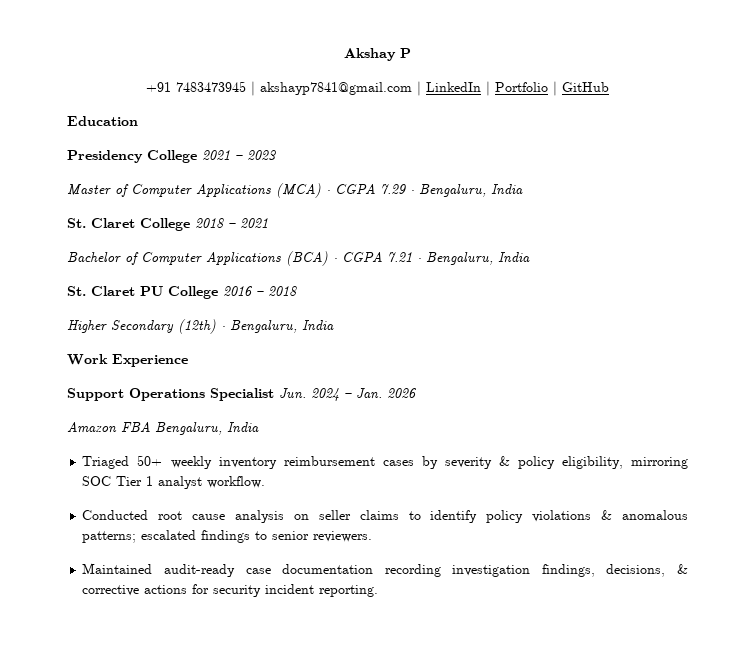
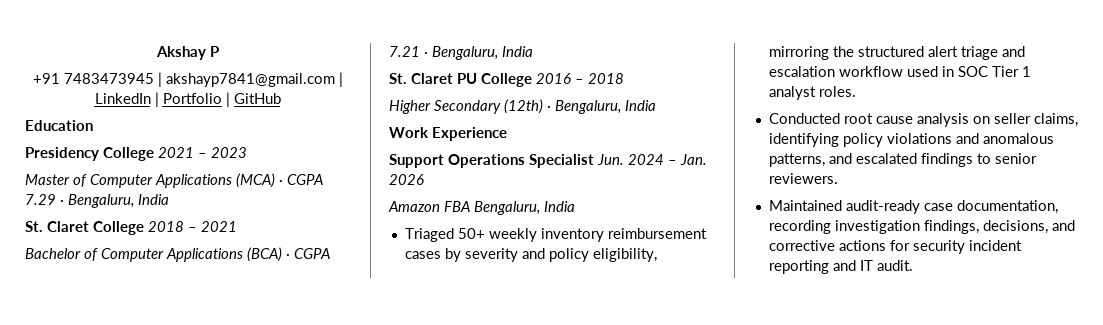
- Triaged 50+ weekly inventory reimbursement cases by severity & policy eligibility, mirroring SOC Tier 1 analyst workflow.
+ Triaged 50+ weekly inventory reimbursement cases by severity and policy eligibility, mirroring the structured alert triage and escalation workflow used in SOC Tier 1 analyst roles.
- Conducted root cause analysis on seller claims to identify policy violations & anomalous patterns; escalated findings to senior reviewers.
+ Conducted root cause analysis on seller claims, identifying policy violations and anomalous patterns, and escalated findings to senior reviewers.
- Maintained audit-ready case documentation recording investigation findings, decisions, & corrective actions for security incident reporting.
+ Maintained audit-ready case documentation, recording investigation findings, decisions, and corrective actions for security incident reporting and IT audit.

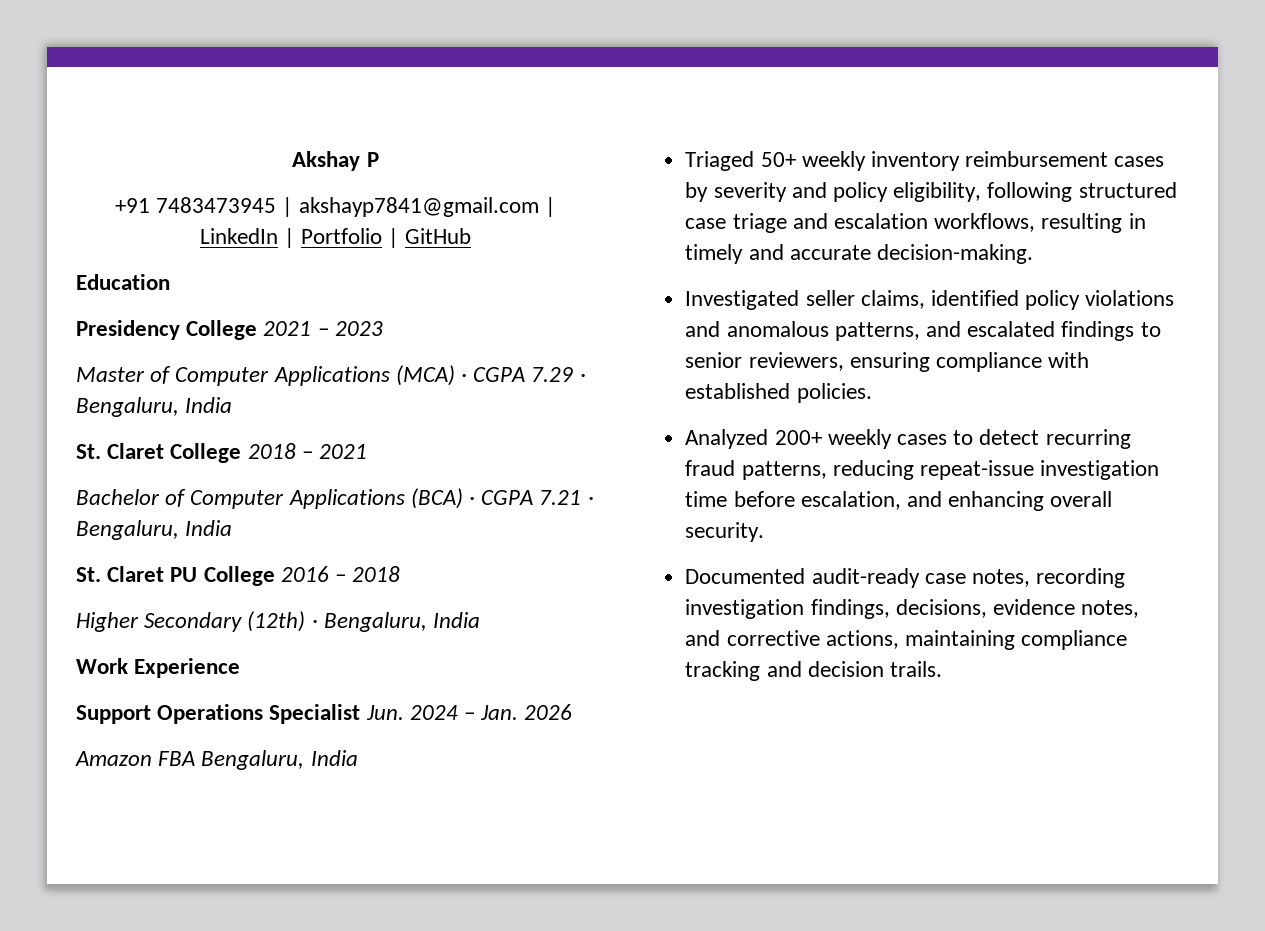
- Triaged 50+ weekly inventory reimbursement cases by severity and policy eligibility, mirroring the structured alert triage and escalation workflow used in SOC Tier 1 analyst roles.
- Conducted root cause analysis on seller claims, identifying policy violations and anomalous patterns, and escalated findings to senior reviewers.
- Maintained audit-ready case documentation, recording investigation findings, decisions, and corrective actions for security incident reporting and IT audit.
+ Triaged 50+ weekly inventory reimbursement cases by severity and policy eligibility, following structured case triage and escalation workflows, resulting in timely and accurate decision-making.
+ Investigated seller claims, identified policy violations and anomalous patterns, and escalated findings to senior reviewers, ensuring compliance with established policies.
+ Analyzed 200+ weekly cases to detect recurring fraud patterns, reducing repeat-issue investigation time before escalation, and enhancing overall security.
+ Documented audit-ready case notes, recording investigation findings, decisions, evidence notes, and corrective actions, maintaining compliance tracking and decision trails.

